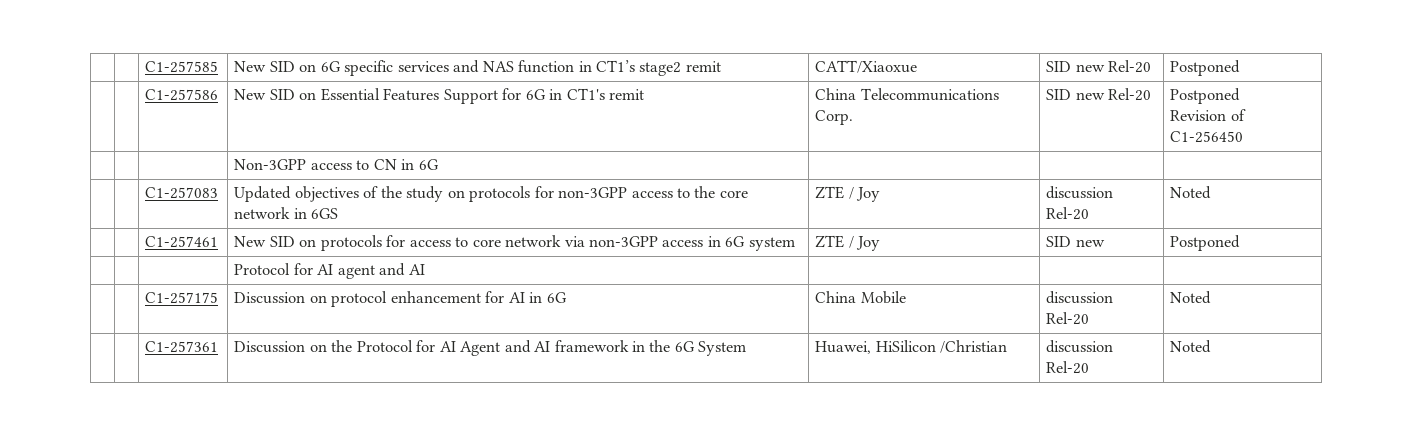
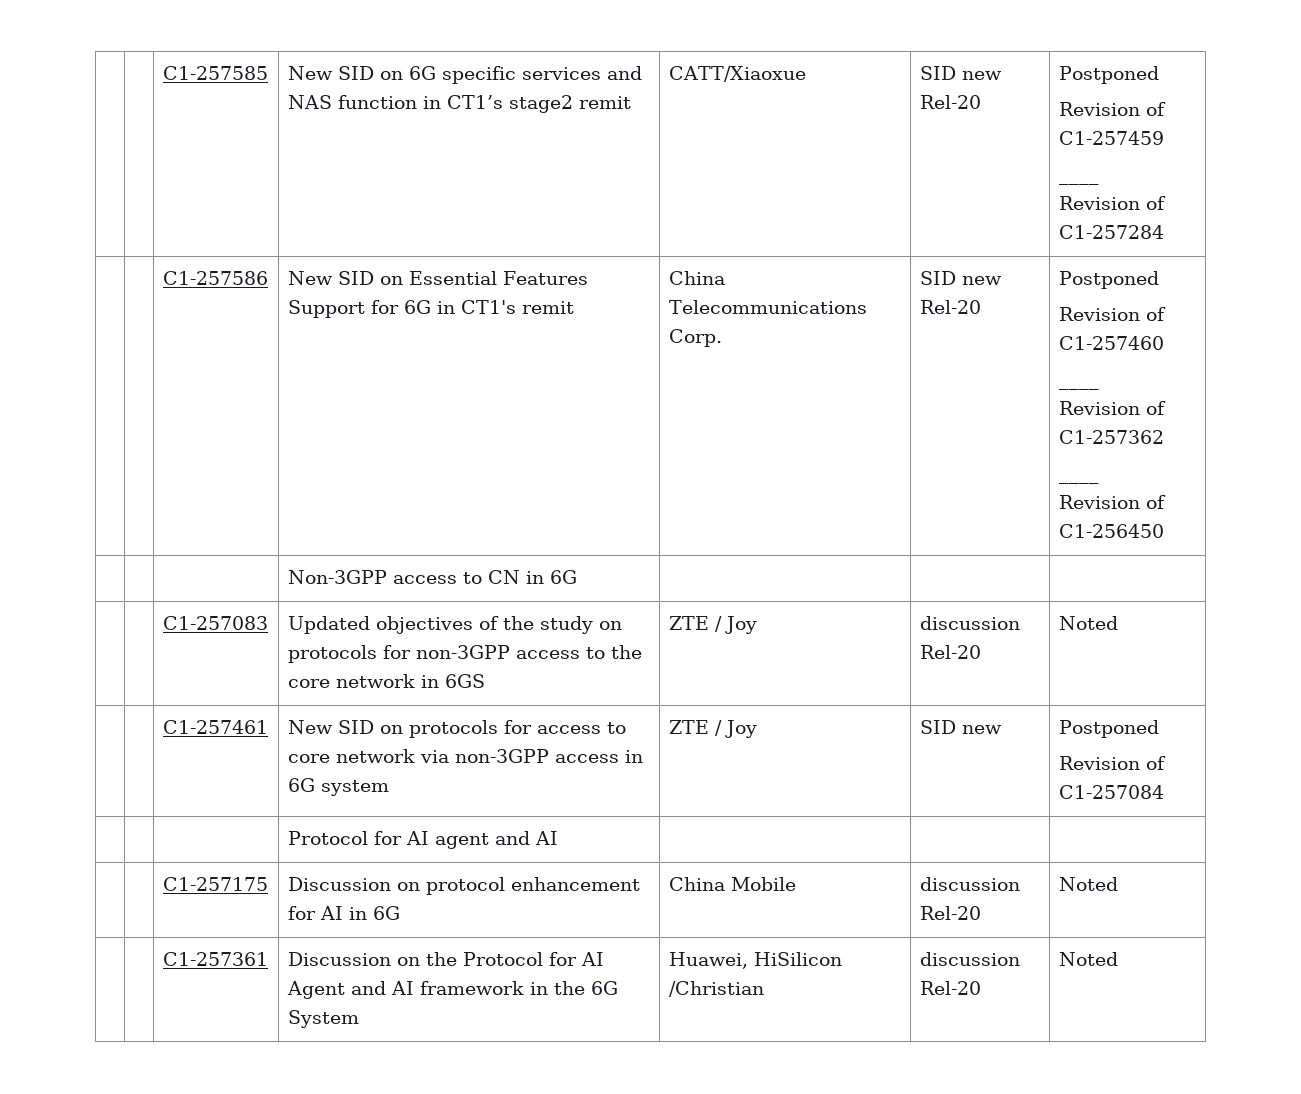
  | | C1-257585 | New SID on 6G specific services and NAS function in CT1’s stage2 remit | CATT/Xiaoxue | SID new Rel-20 | Postponed
+ Revision of C1-257459
+ ____
+ Revision of C1-257284
  | | C1-257586 | New SID on Essential Features Support for 6G in CT1's remit | China Telecommunications Corp. | SID new Rel-20 | Postponed
+ Revision of C1-257460
+ ____
+ Revision of C1-257362
+ ____
  | | C1-257461 | New SID on protocols for access to core network via non-3GPP access in 6G system | ZTE / Joy | SID new | Postponed
+ Revision of C1-257084

